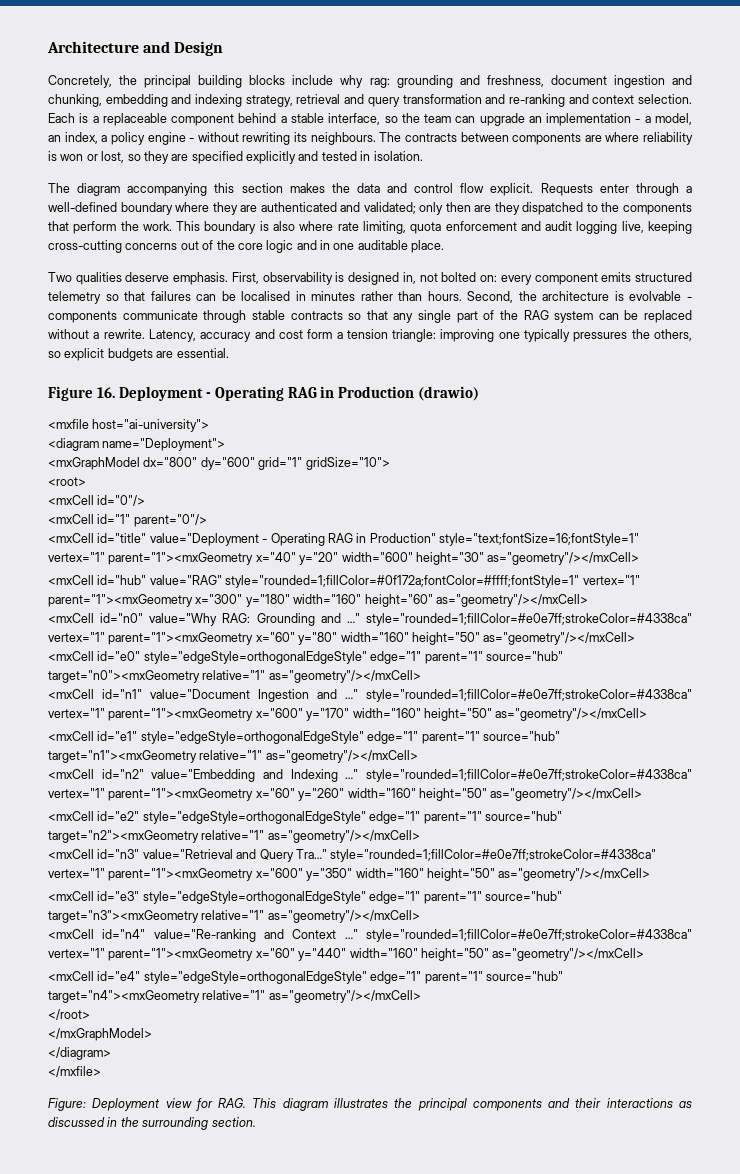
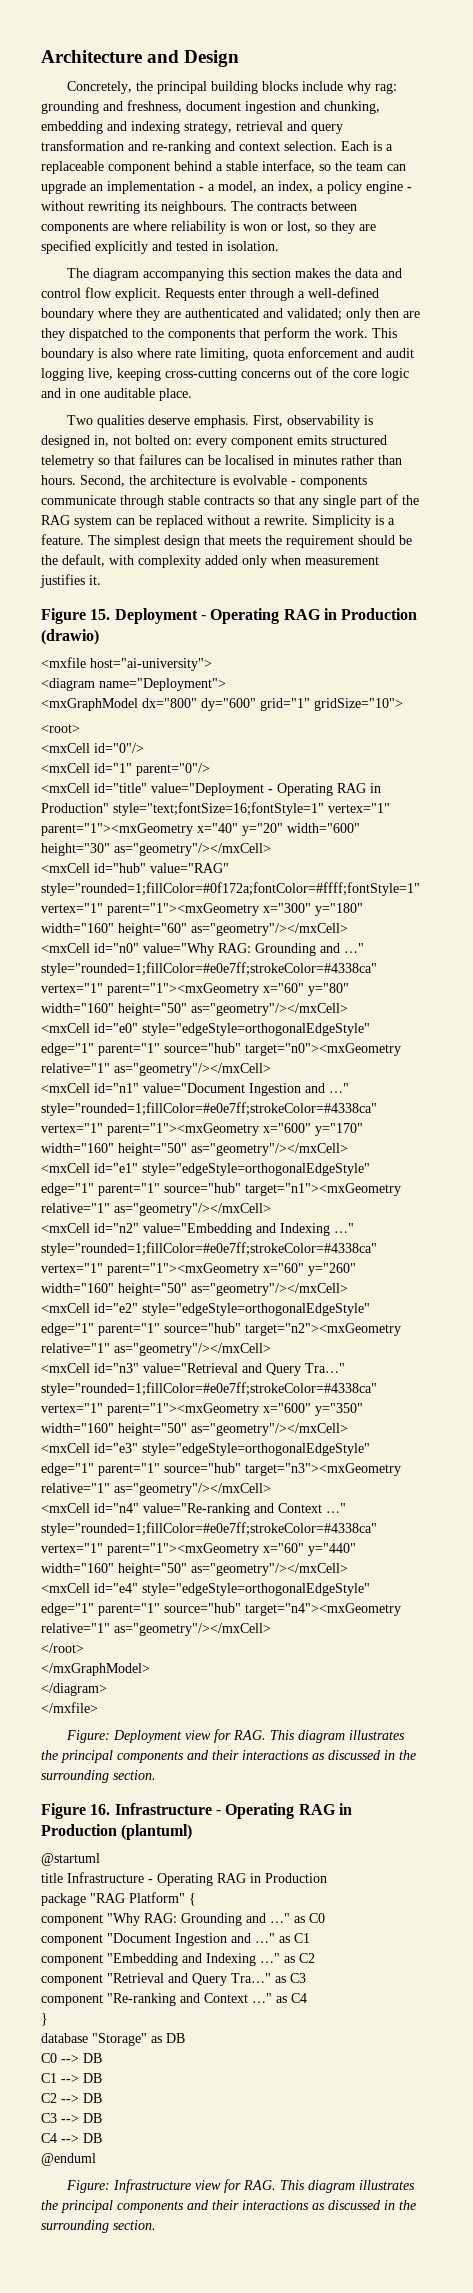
- Latency, accuracy and cost form a tension triangle: improving one typically pressures the others, so explicit budgets are essential.
- Figure 16. Deployment - Operating RAG in Production (drawio)
+ Simplicity is a feature. The simplest design that meets the requirement should be the default, with complexity added only when measurement justifies it.
+ Figure 15. Deployment - Operating RAG in Production (drawio)
+ Figure 16. Infrastructure - Operating RAG in Production (plantuml)
+ @startuml
+ title Infrastructure - Operating RAG in Production
+ package "RAG Platform" {
+ component "Why RAG: Grounding and …" as C0
+ component "Document Ingestion and …" as C1
+ component "Embedding and Indexing …" as C2
+ component "Retrieval and Query Tra…" as C3
+ component "Re-ranking and Context …" as C4
+ }
+ database "Storage" as DB
+ C0 --> DB
+ C1 --> DB
+ C2 --> DB
+ C3 --> DB
+ C4 --> DB
+ @enduml
+ Figure: Infrastructure view for RAG. This diagram illustrates the principal components and their interactions as discussed in the surrounding section.

